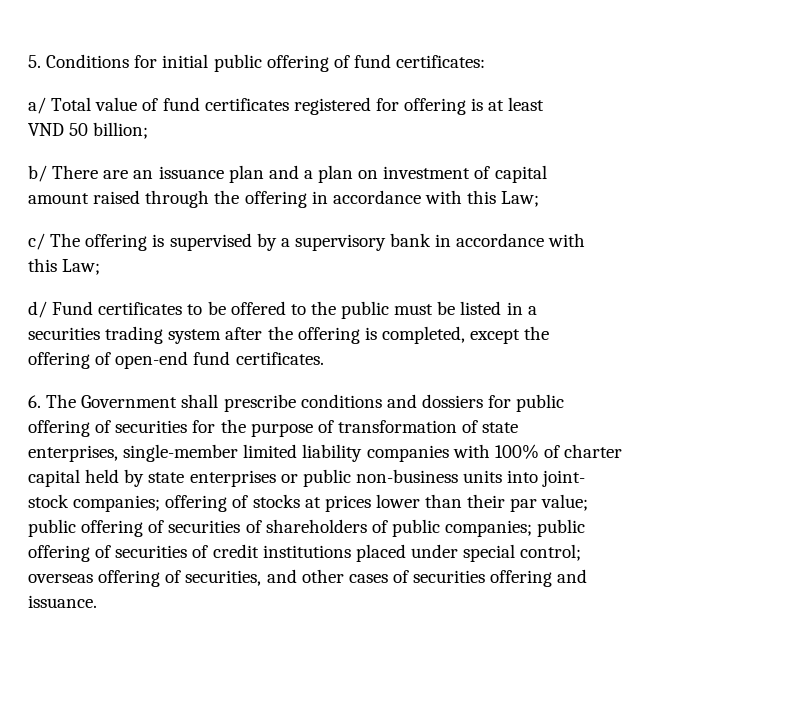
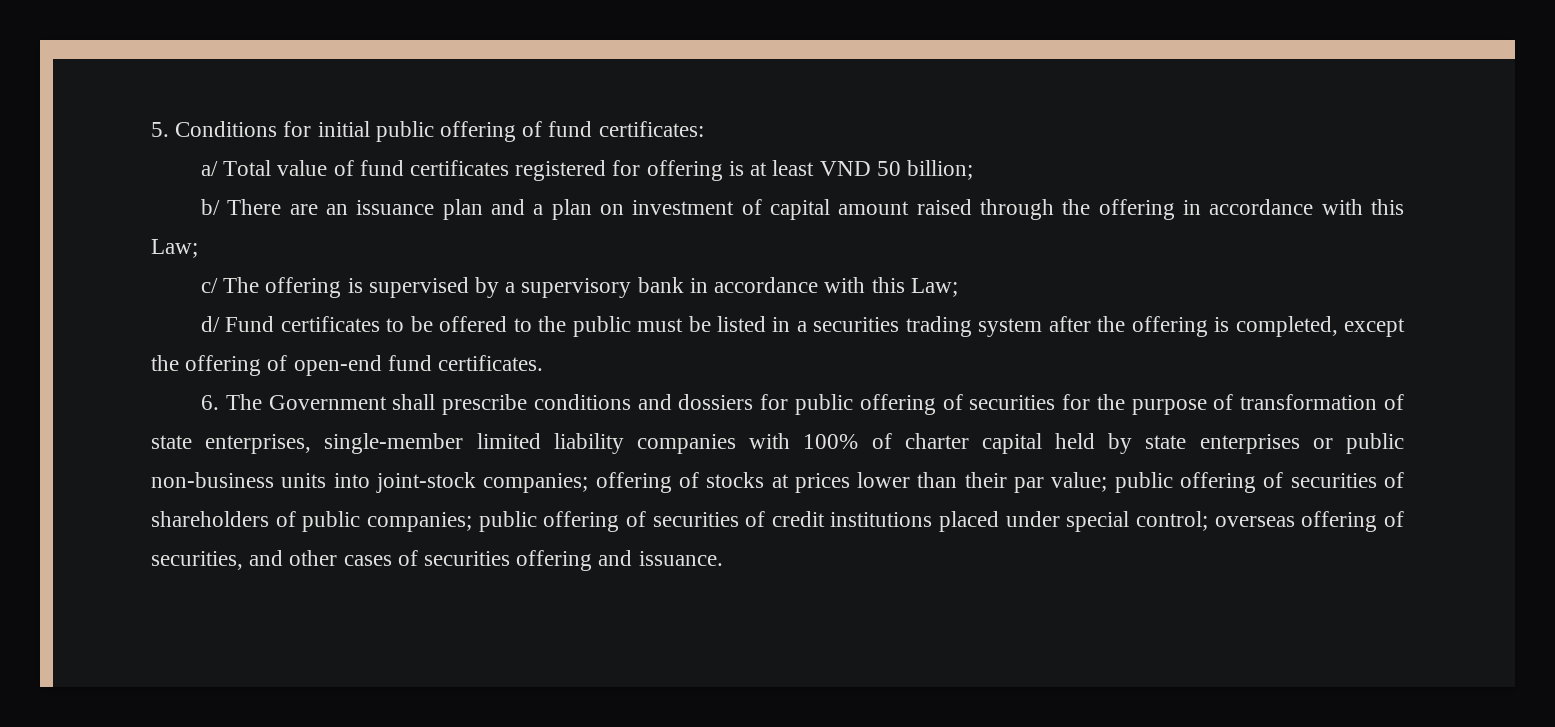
- a/ Total value of fund certificates registered for offering is at least
- VND 50 billion;
+ a/ Total value of fund certificates registered for offering is at least VND 50 billion;
- b/ There are an issuance plan and a plan on investment of capital
- amount raised through the offering in accordance with this Law;
+ b/ There are an issuance plan and a plan on investment of capital amount raised through the offering in accordance with this Law;
- c/ The offering is supervised by a supervisory bank in accordance with
- this Law;
+ c/ The offering is supervised by a supervisory bank in accordance with this Law;
- d/ Fund certificates to be offered to the public must be listed in a
- securities trading system after the offering is completed, except the
- offering of open-end fund certificates.
+ d/ Fund certificates to be offered to the public must be listed in a securities trading system after the offering is completed, except the offering of open-end fund certificates.
- 6. The Government shall prescribe conditions and dossiers for public
- offering of securities for the purpose of transformation of state
- enterprises, single-member limited liability companies with 100% of charter
- capital held by state enterprises or public non-business units into joint-
- stock companies;
+ 6. The Government shall prescribe conditions and dossiers for public offering of securities for the purpose of transformation of state enterprises, single-member limited liability companies with 100% of charter capital held by state enterprises or public non-business units into joint-stock companies;
- offering of stocks at prices lower than their par value;
- public offering of securities of shareholders of public companies; public
- offering of securities of credit institutions placed under special control;
- overseas offering of securities, and other cases of securities offering and
- issuance.
+ offering of stocks at prices lower than their par value; public offering of securities of shareholders of public companies; public offering of securities of credit institutions placed under special control; overseas offering of securities, and other cases of securities offering and issuance.

